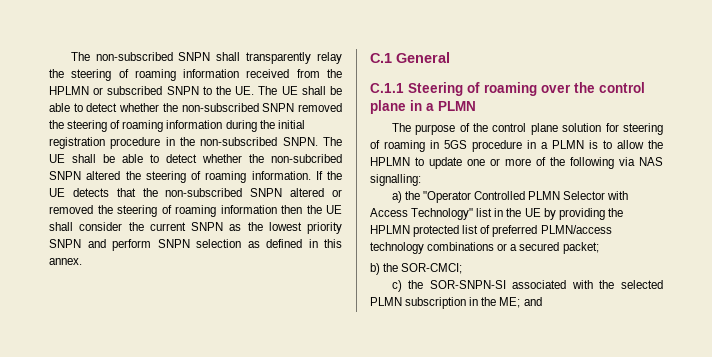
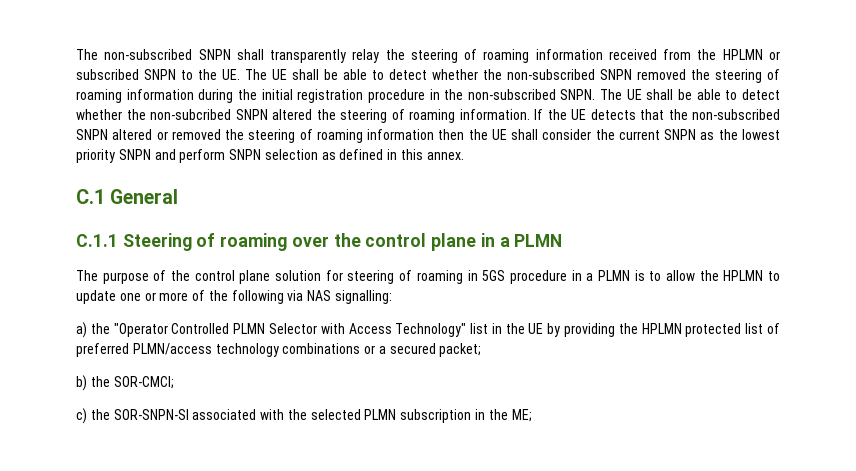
- c) the SOR-SNPN-SI associated with the selected PLMN subscription in the ME; and
+ c) the SOR-SNPN-SI associated with the selected PLMN subscription in the ME;

